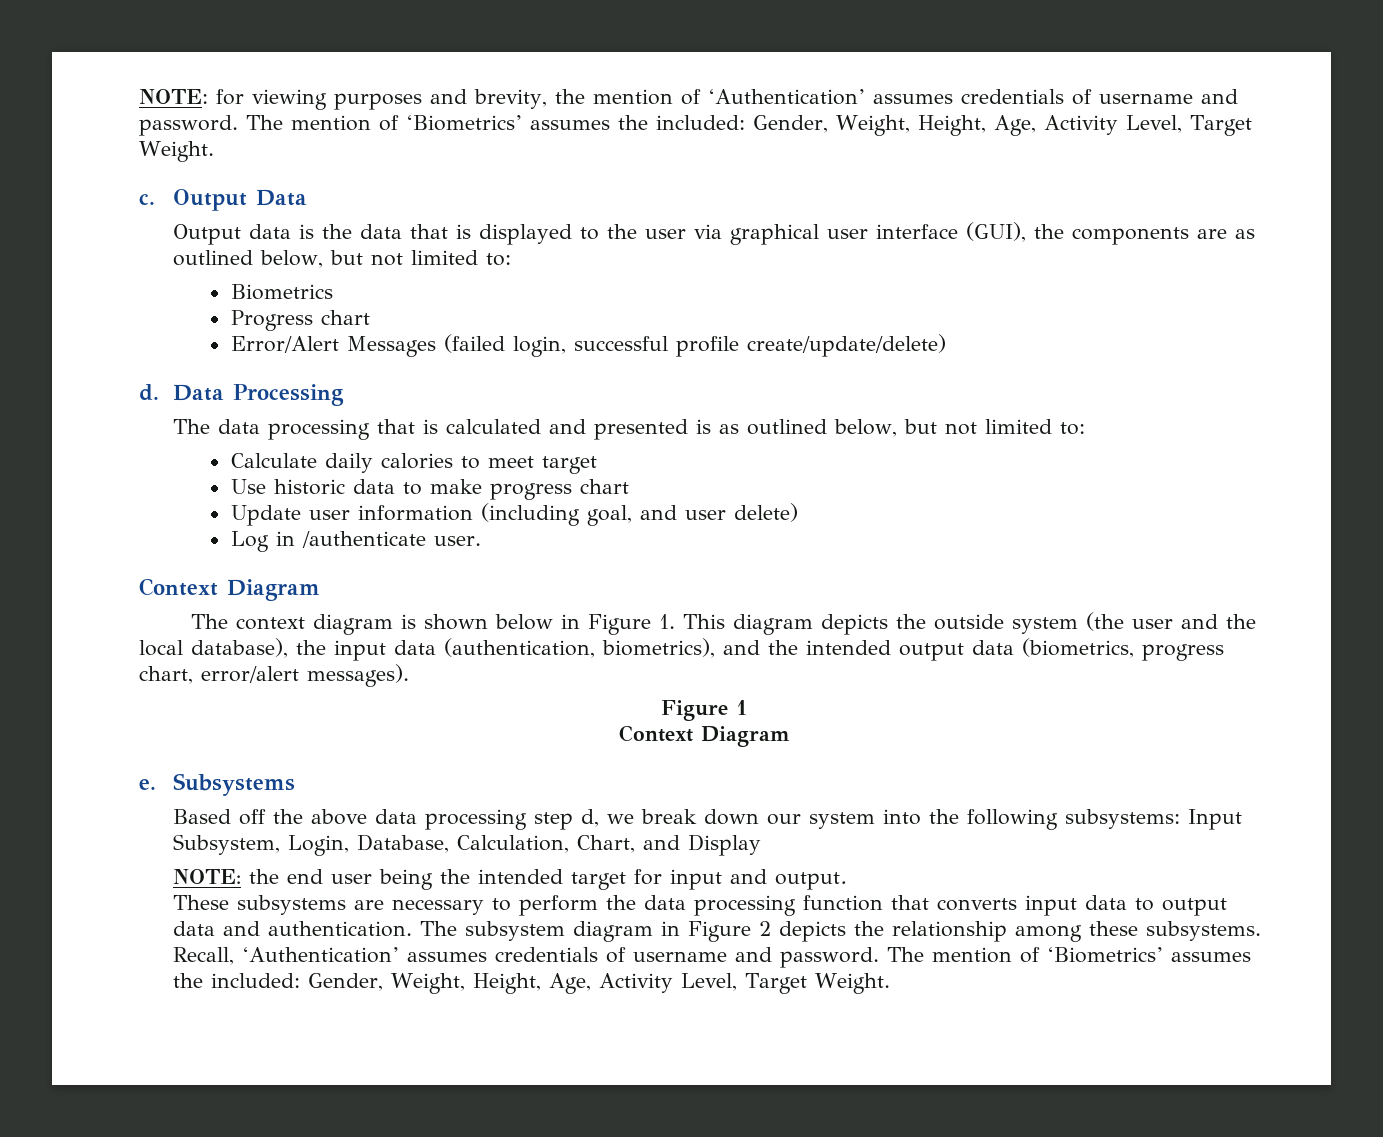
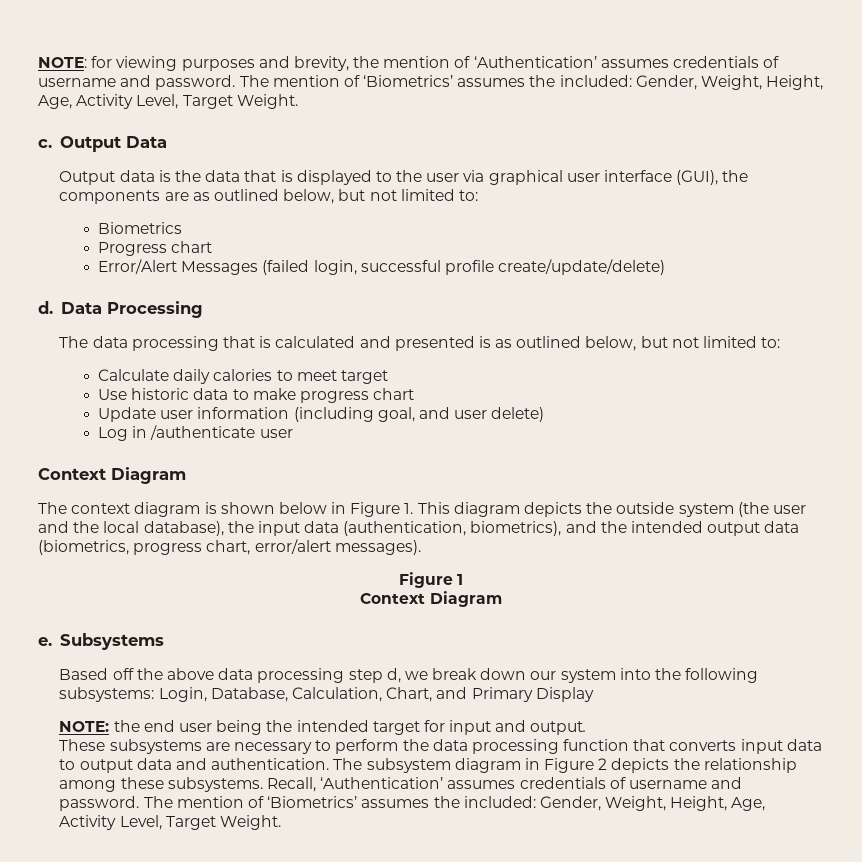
- Log in /authenticate user.
+ Log in /authenticate user
- Based off the above data processing step d, we break down our system into the following subsystems: Input Subsystem, Login, Database, Calculation, Chart, and Display
+ Based off the above data processing step d, we break down our system into the following subsystems: Login, Database, Calculation, Chart, and Primary Display

